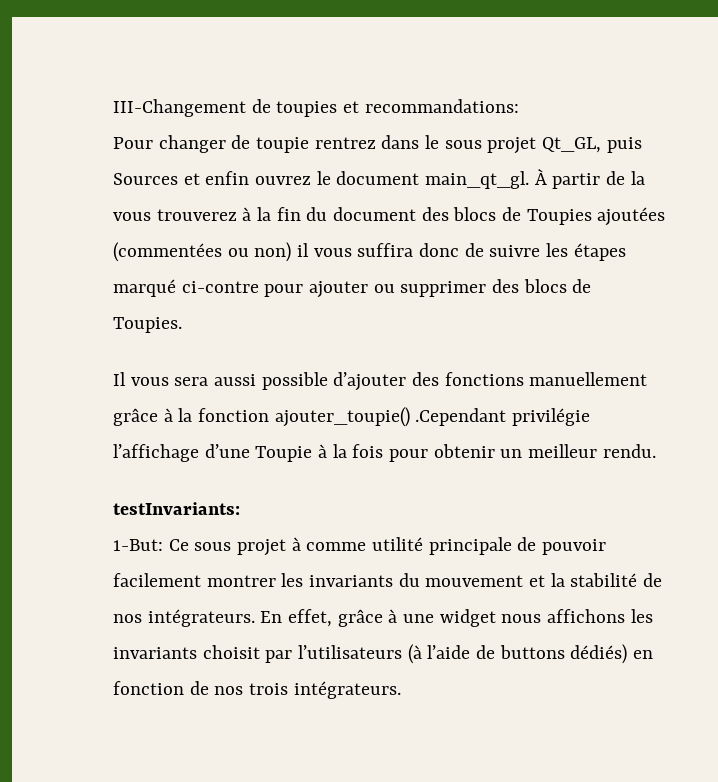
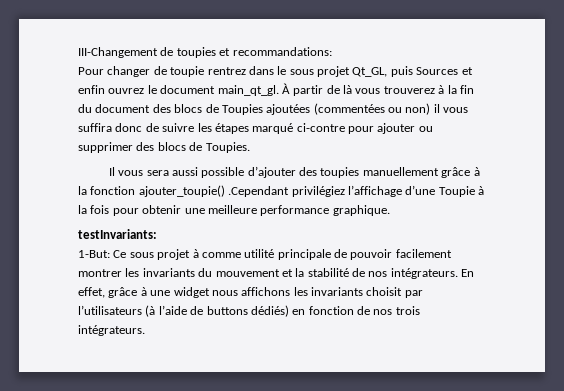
- À partir de la vous trouverez à la fin du document des blocs de Toupies ajoutées (commentées ou non) il vous suffira donc de suivre les étapes marqué ci-contre pour ajouter ou supprimer des blocs de Toupies.
+ À partir de là vous trouverez à la fin du document des blocs de Toupies ajoutées (commentées ou non) il vous suffira donc de suivre les étapes marqué ci-contre pour ajouter ou supprimer des blocs de Toupies.
- Il vous sera aussi possible d’ajouter des fonctions manuellement grâce à la fonction ajouter_toupie() .Cependant privilégie l’affichage d’une Toupie à la fois pour obtenir un meilleur rendu.
+ Il vous sera aussi possible d’ajouter des toupies manuellement grâce à la fonction ajouter_toupie() .Cependant privilégiez l’affichage d’une Toupie à la fois pour obtenir une meilleure performance graphique.

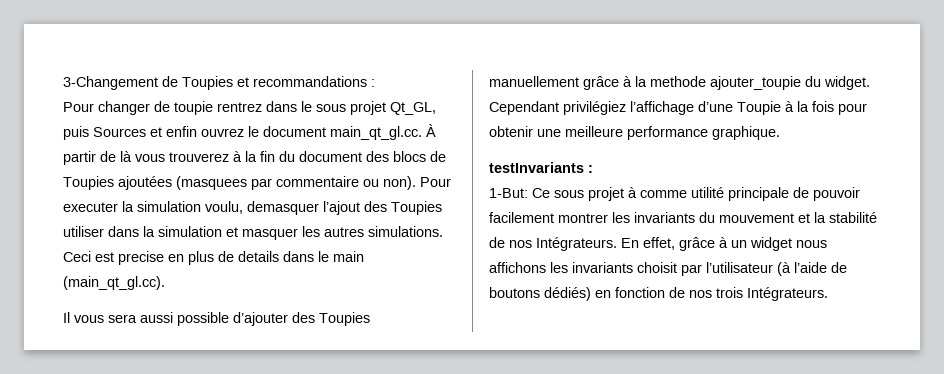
- III-Changement de toupies et recommandations:
+ 3-Changement de Toupies et recommandations :
- Pour changer de toupie rentrez dans le sous projet Qt_GL, puis Sources et enfin ouvrez le document main_qt_gl. À partir de là vous trouverez à la fin du document des blocs de Toupies ajoutées (commentées ou non) il vous suffira donc de suivre les étapes marqué ci-contre pour ajouter ou supprimer des blocs de Toupies.
+ Pour changer de toupie rentrez dans le sous projet Qt_GL, puis Sources et enfin ouvrez le document main_qt_gl.cc. À partir de là vous trouverez à la fin du document des blocs de Toupies ajoutées (masquees par commentaire ou non). Pour executer la simulation voulu, demasquer l’ajout des Toupies utiliser dans la simulation et masquer les autres simulations. Ceci est precise en plus de details dans le main (main_qt_gl.cc).
- Il vous sera aussi possible d’ajouter des toupies manuellement grâce à la fonction ajouter_toupie() .Cependant privilégiez l’affichage d’une Toupie à la fois pour obtenir une meilleure performance graphique.
+ Il vous sera aussi possible d’ajouter des Toupies manuellement grâce à la methode ajouter_toupie du widget. Cependant privilégiez l’affichage d’une Toupie à la fois pour obtenir une meilleure performance graphique.
- testInvariants:
+ testInvariants :
- 1-But: Ce sous projet à comme utilité principale de pouvoir facilement montrer les invariants du mouvement et la stabilité de nos intégrateurs.
+ 1-But: Ce sous projet à comme utilité principale de pouvoir facilement montrer les invariants du mouvement et la stabilité de nos Intégrateurs.
- En effet, grâce à une widget nous affichons les invariants choisit par l’utilisateurs (à l’aide de buttons dédiés) en fonction de nos trois intégrateurs.
+ En effet, grâce à un widget nous affichons les invariants choisit par l’utilisateur (à l’aide de boutons dédiés) en fonction de nos trois Intégrateurs.

